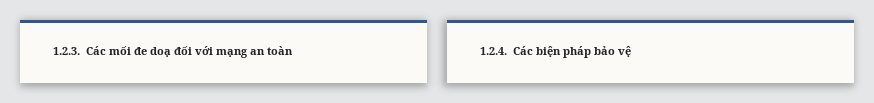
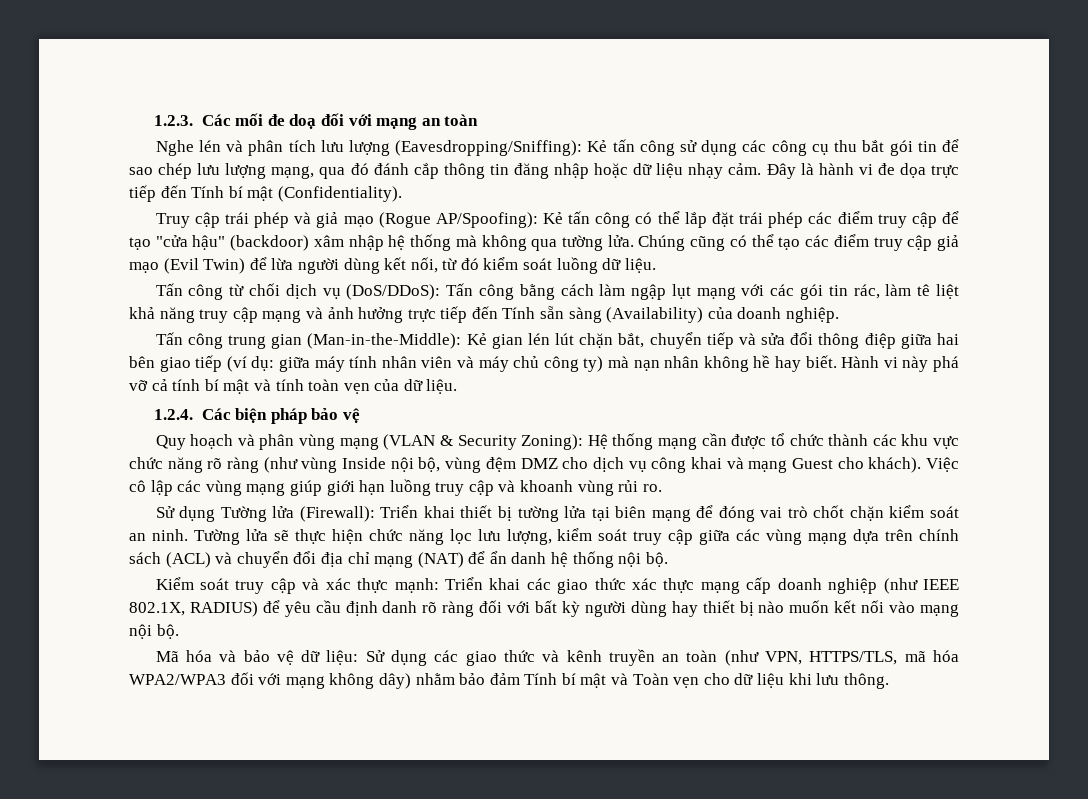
+ Nghe lén và phân tích lưu lượng (Eavesdropping/Sniffing): Kẻ tấn công sử dụng các công cụ thu bắt gói tin để sao chép lưu lượng mạng, qua đó đánh cắp thông tin đăng nhập hoặc dữ liệu nhạy cảm. Đây là hành vi đe dọa trực tiếp đến Tính bí mật (Confidentiality).
+ Truy cập trái phép và giả mạo (Rogue AP/Spoofing): Kẻ tấn công có thể lắp đặt trái phép các điểm truy cập để tạo "cửa hậu" (backdoor) xâm nhập hệ thống mà không qua tường lửa. Chúng cũng có thể tạo các điểm truy cập giả mạo (Evil Twin) để lừa người dùng kết nối, từ đó kiểm soát luồng dữ liệu.
+ Tấn công từ chối dịch vụ (DoS/DDoS): Tấn công bằng cách làm ngập lụt mạng với các gói tin rác, làm tê liệt khả năng truy cập mạng và ảnh hưởng trực tiếp đến Tính sẵn sàng (Availability) của doanh nghiệp.
+ Tấn công trung gian (Man-in-the-Middle): Kẻ gian lén lút chặn bắt, chuyển tiếp và sửa đổi thông điệp giữa hai bên giao tiếp (ví dụ: giữa máy tính nhân viên và máy chủ công ty) mà nạn nhân không hề hay biết. Hành vi này phá vỡ cả tính bí mật và tính toàn vẹn của dữ liệu.
+ Quy hoạch và phân vùng mạng (VLAN & Security Zoning): Hệ thống mạng cần được tổ chức thành các khu vực chức năng rõ ràng (như vùng Inside nội bộ, vùng đệm DMZ cho dịch vụ công khai và mạng Guest cho khách). Việc cô lập các vùng mạng giúp giới hạn luồng truy cập và khoanh vùng rủi ro.
+ Sử dụng Tường lửa (Firewall): Triển khai thiết bị tường lửa tại biên mạng để đóng vai trò chốt chặn kiểm soát an ninh. Tường lửa sẽ thực hiện chức năng lọc lưu lượng, kiểm soát truy cập giữa các vùng mạng dựa trên chính sách (ACL) và chuyển đổi địa chỉ mạng (NAT) để ẩn danh hệ thống nội bộ.
+ Kiểm soát truy cập và xác thực mạnh: Triển khai các giao thức xác thực mạng cấp doanh nghiệp (như IEEE 802.1X, RADIUS) để yêu cầu định danh rõ ràng đối với bất kỳ người dùng hay thiết bị nào muốn kết nối vào mạng nội bộ.
+ Mã hóa và bảo vệ dữ liệu: Sử dụng các giao thức và kênh truyền an toàn (như VPN, HTTPS/TLS, mã hóa WPA2/WPA3 đối với mạng không dây) nhằm bảo đảm Tính bí mật và Toàn vẹn cho dữ liệu khi lưu thông.

